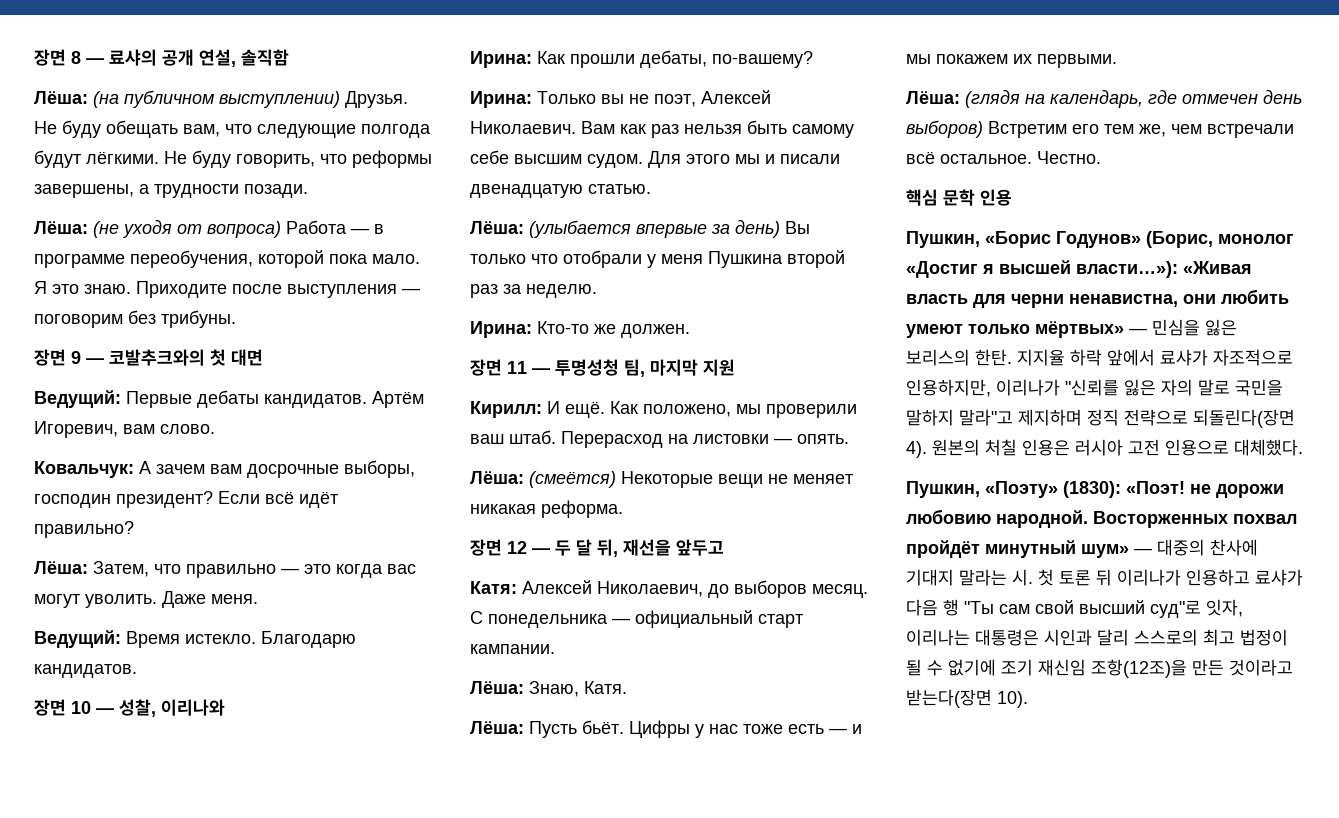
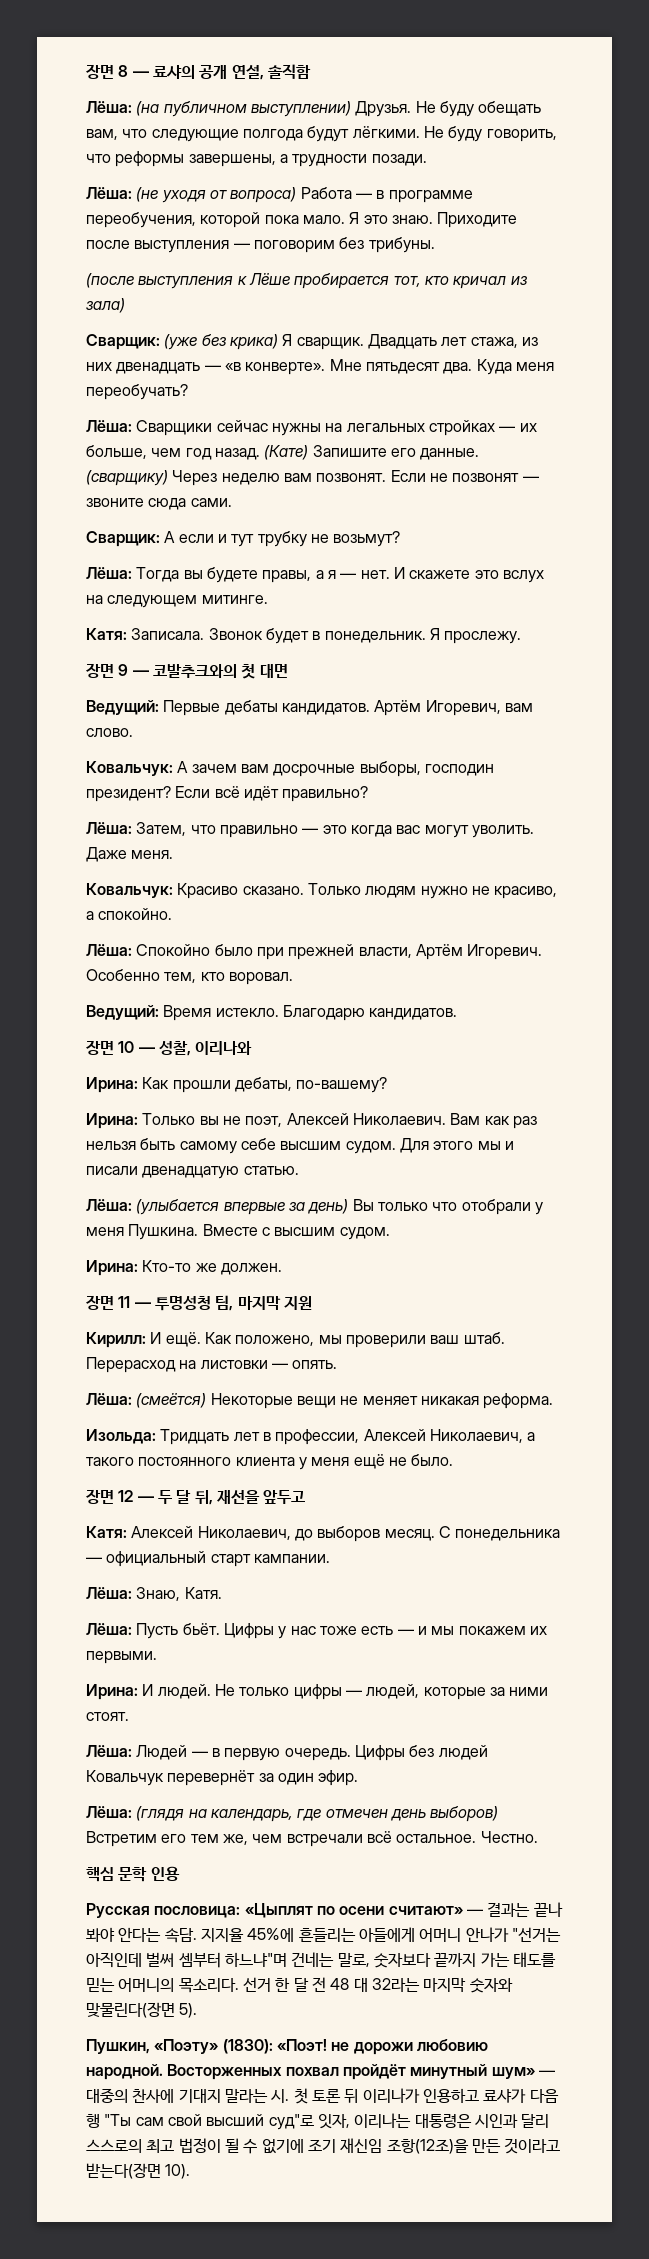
+ (после выступления к Лёше пробирается тот, кто кричал из зала)
+ Сварщик: (уже без крика) Я сварщик. Двадцать лет стажа, из них двенадцать — «в конверте». Мне пятьдесят два. Куда меня переобучать?
+ Лёша: Сварщики сейчас нужны на легальных стройках — их больше, чем год назад. (Кате) Запишите его данные. (сварщику) Через неделю вам позвонят. Если не позвонят — звоните сюда сами.
+ Сварщик: А если и тут трубку не возьмут?
+ Лёша: Тогда вы будете правы, а я — нет. И скажете это вслух на следующем митинге.
+ Катя: Записала. Звонок будет в понедельник. Я прослежу.
+ Ковальчук: Красиво сказано. Только людям нужно не красиво, а спокойно.
+ Лёша: Спокойно было при прежней власти, Артём Игоревич. Особенно тем, кто воровал.
- Лёша: (улыбается впервые за день) Вы только что отобрали у меня Пушкина второй раз за неделю.
+ Лёша: (улыбается впервые за день) Вы только что отобрали у меня Пушкина. Вместе с высшим судом.
+ Изольда: Тридцать лет в профессии, Алексей Николаевич, а такого постоянного клиента у меня ещё не было.
+ Ирина: И людей. Не только цифры — людей, которые за ними стоят.
+ Лёша: Людей — в первую очередь. Цифры без людей Ковальчук перевернёт за один эфир.
- Пушкин, «Борис Годунов» (Борис, монолог «Достиг я высшей власти…»): «Живая власть для черни ненавистна, они любить умеют только мёртвых» — 민심을 잃은 보리스의 한탄. 지지율 하락 앞에서 료샤가 자조적으로 인용하지만, 이리나가 "신뢰를 잃은 자의 말로 국민을 말하지 말라"고 제지하며 정직 전략으로 되돌린다(장면 4). 원본의 처칠 인용은 러시아 고전 인용으로 대체했다.
+ Русская пословица: «Цыплят по осени считают» — 결과는 끝나 봐야 안다는 속담. 지지율 45%에 흔들리는 아들에게 어머니 안나가 "선거는 아직인데 벌써 셈부터 하느냐"며 건네는 말로, 숫자보다 끝까지 가는 태도를 믿는 어머니의 목소리다. 선거 한 달 전 48 대 32라는 마지막 숫자와 맞물린다(장면 5).

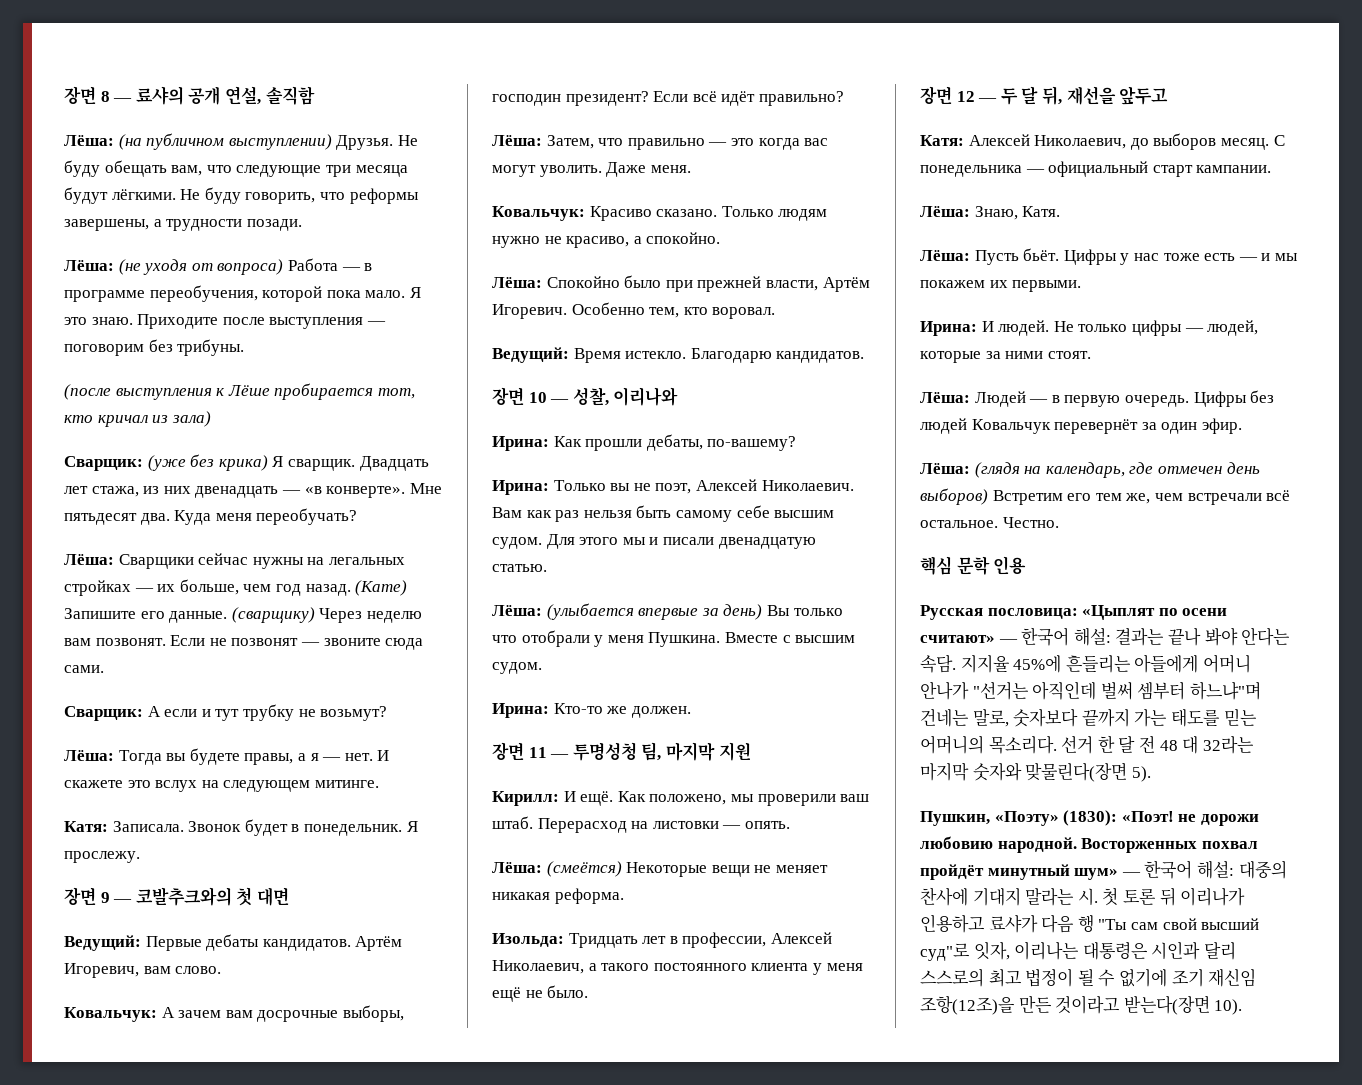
- Не буду обещать вам, что следующие полгода будут лёгкими.
+ Не буду обещать вам, что следующие три месяца будут лёгкими.
- Русская пословица: «Цыплят по осени считают» — 결과는 끝나 봐야 안다는 속담.
+ Русская пословица: «Цыплят по осени считают» — 한국어 해설: 결과는 끝나 봐야 안다는 속담.
- Восторженных похвал пройдёт минутный шум» — 대중의 찬사에 기대지 말라는 시.
+ Восторженных похвал пройдёт минутный шум» — 한국어 해설: 대중의 찬사에 기대지 말라는 시.

